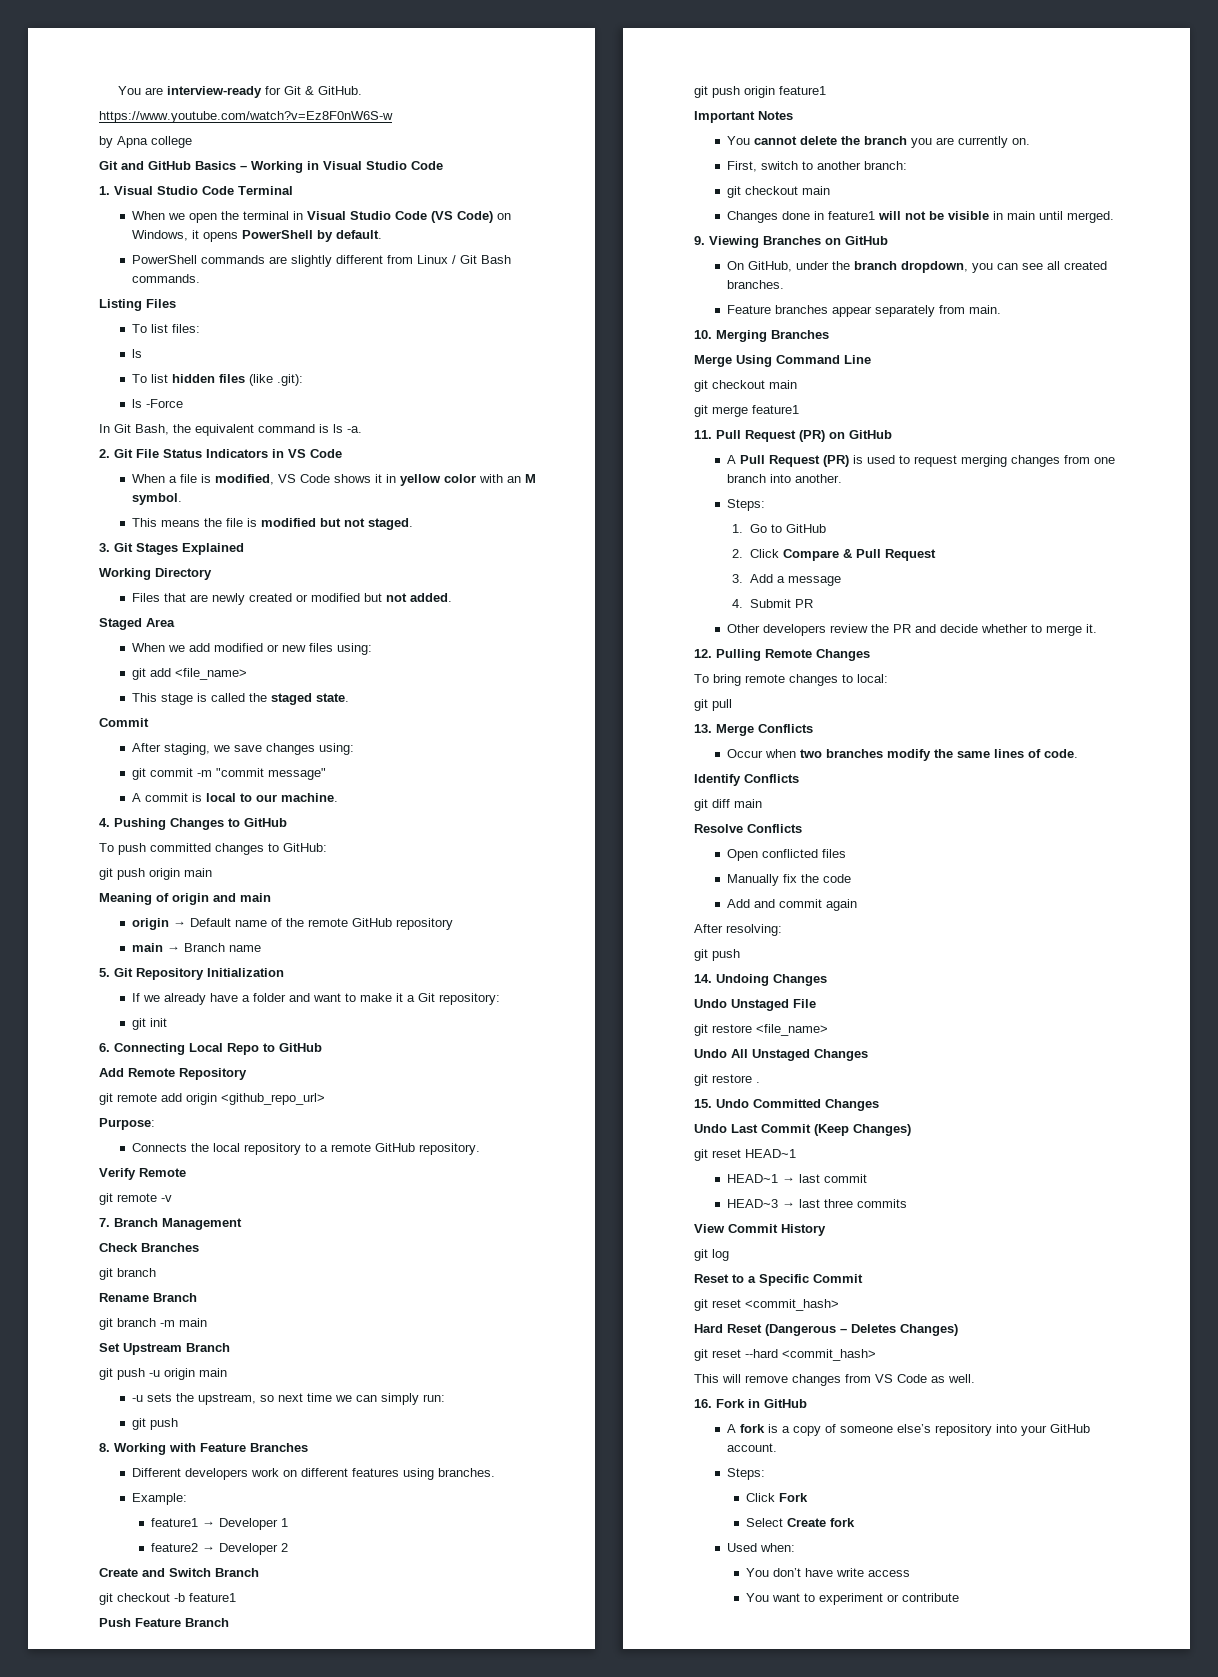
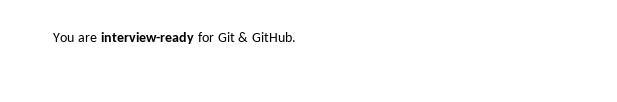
- https://www.youtube.com/watch?v=Ez8F0nW6S-w
- by Apna college
- Git and GitHub Basics – Working in Visual Studio Code
- 1. Visual Studio Code Terminal
- When we open the terminal in Visual Studio Code (VS Code) on Windows, it opens PowerShell by default.
- PowerShell commands are slightly different from Linux / Git Bash commands.
- Listing Files
- To list files:
- ls
- To list hidden files (like .git):
- ls -Force
- In Git Bash, the equivalent command is ls -a.
- 2. Git File Status Indicators in VS Code
- When a file is modified, VS Code shows it in yellow color with an M symbol.
- This means the file is modified but not staged.
- 3. Git Stages Explained
- Working Directory
- Files that are newly created or modified but not added.
- Staged Area
- When we add modified or new files using:
- git add <file_name>
- This stage is called the staged state.
- Commit
- After staging, we save changes using:
- git commit -m "commit message"
- A commit is local to our machine.
- 4. Pushing Changes to GitHub
- To push committed changes to GitHub:
- git push origin main
- Meaning of origin and main
- origin → Default name of the remote GitHub repository
- main → Branch name
- 5. Git Repository Initialization
- If we already have a folder and want to make it a Git repository:
- git init
- 6. Connecting Local Repo to GitHub
- Add Remote Repository
- git remote add origin <github_repo_url>
- Purpose:
- Connects the local repository to a remote GitHub repository.
- Verify Remote
- git remote -v
- 7. Branch Management
- Check Branches
- git branch
- Rename Branch
- git branch -m main
- Set Upstream Branch
- git push -u origin main
- -u sets the upstream, so next time we can simply run:
- git push
- 8. Working with Feature Branches
- Different developers work on different features using branches.
- Example:
- feature1 → Developer 1
- feature2 → Developer 2
- Create and Switch Branch
- git checkout -b feature1
- Push Feature Branch
- git push origin feature1
- Important Notes
- You cannot delete the branch you are currently on.
- First, switch to another branch:
- git checkout main
- Changes done in feature1 will not be visible in main until merged.
- 9. Viewing Branches on GitHub
- On GitHub, under the branch dropdown, you can see all created branches.
- Feature branches appear separately from main.
- 10. Merging Branches
- Merge Using Command Line
- git checkout main
- git merge feature1
- 11. Pull Request (PR) on GitHub
- A Pull Request (PR) is used to request merging changes from one branch into another.
- Steps:
- 1. Go to GitHub
- 2. Click Compare & Pull Request
- 3. Add a message
- 4. Submit PR
- Other developers review the PR and decide whether to merge it.
- 12. Pulling Remote Changes
- To bring remote changes to local:
- git pull
- 13. Merge Conflicts
- Occur when two branches modify the same lines of code.
- Identify Conflicts
- git diff main
- Resolve Conflicts
- Open conflicted files
- Manually fix the code
- Add and commit again
- After resolving:
- git push
- 14. Undoing Changes
- Undo Unstaged File
- git restore <file_name>
- Undo All Unstaged Changes
- git restore .
- 15. Undo Committed Changes
- Undo Last Commit (Keep Changes)
- git reset HEAD~1
- HEAD~1 → last commit
- HEAD~3 → last three commits
- View Commit History
- git log
- Reset to a Specific Commit
- git reset <commit_hash>
- Hard Reset (Dangerous – Deletes Changes)
- git reset --hard <commit_hash>
- This will remove changes from VS Code as well.
- 16. Fork in GitHub
- A fork is a copy of someone else’s repository into your GitHub account.
- Steps:
- Click Fork
- Select Create fork
- Used when:
- You don’t have write access
- You want to experiment or contribute

